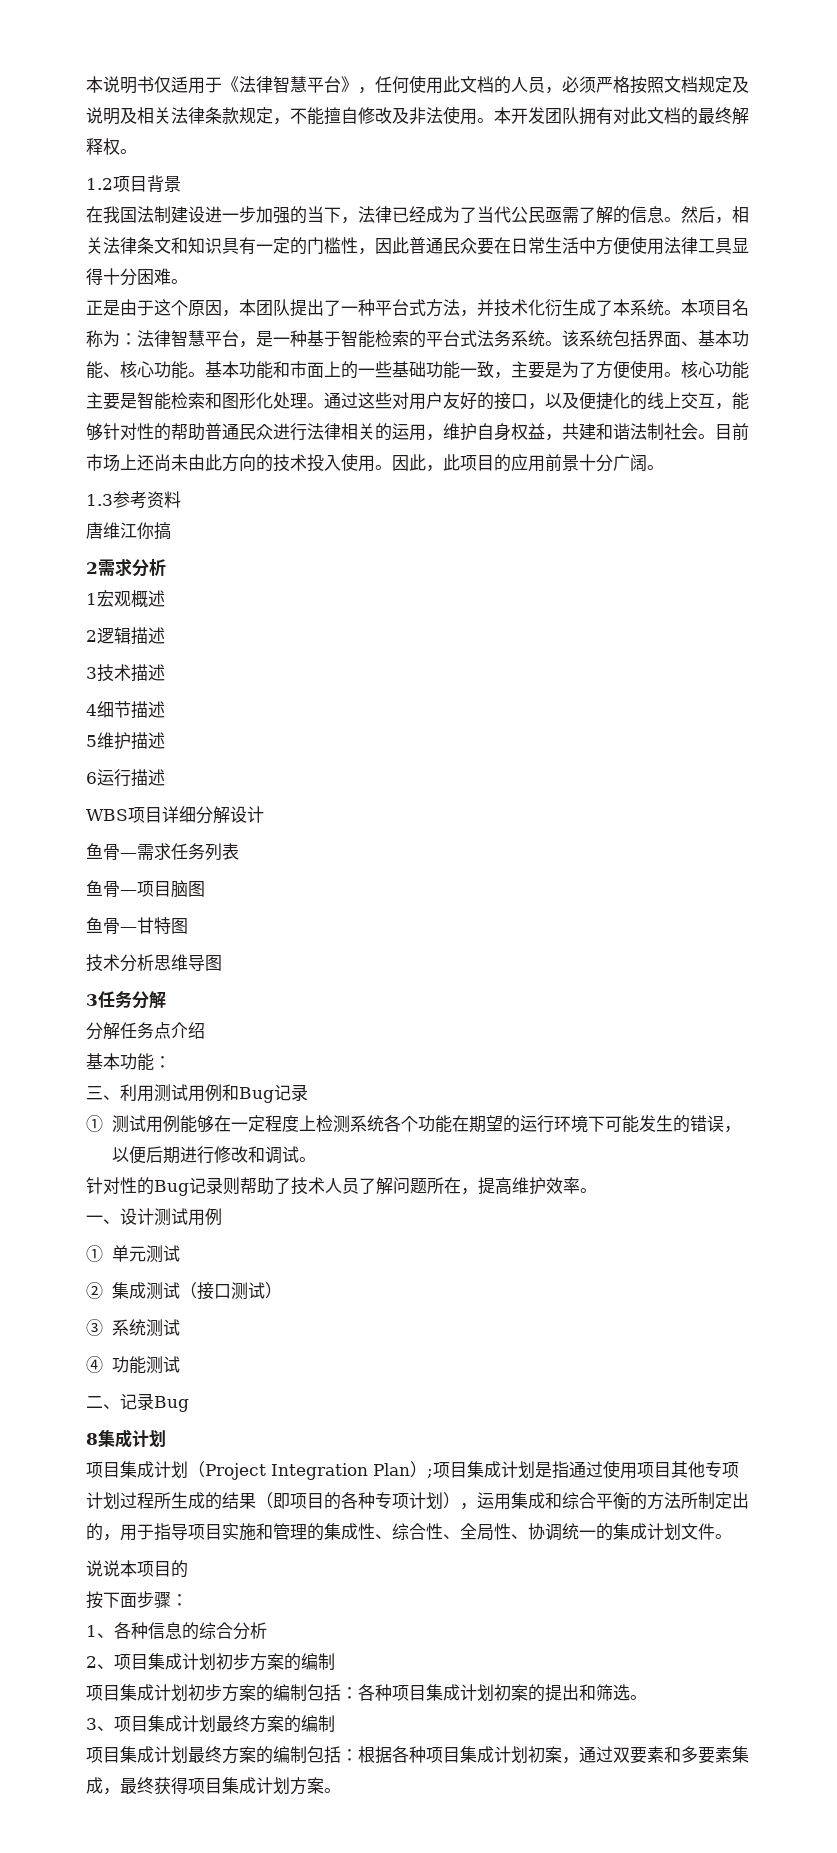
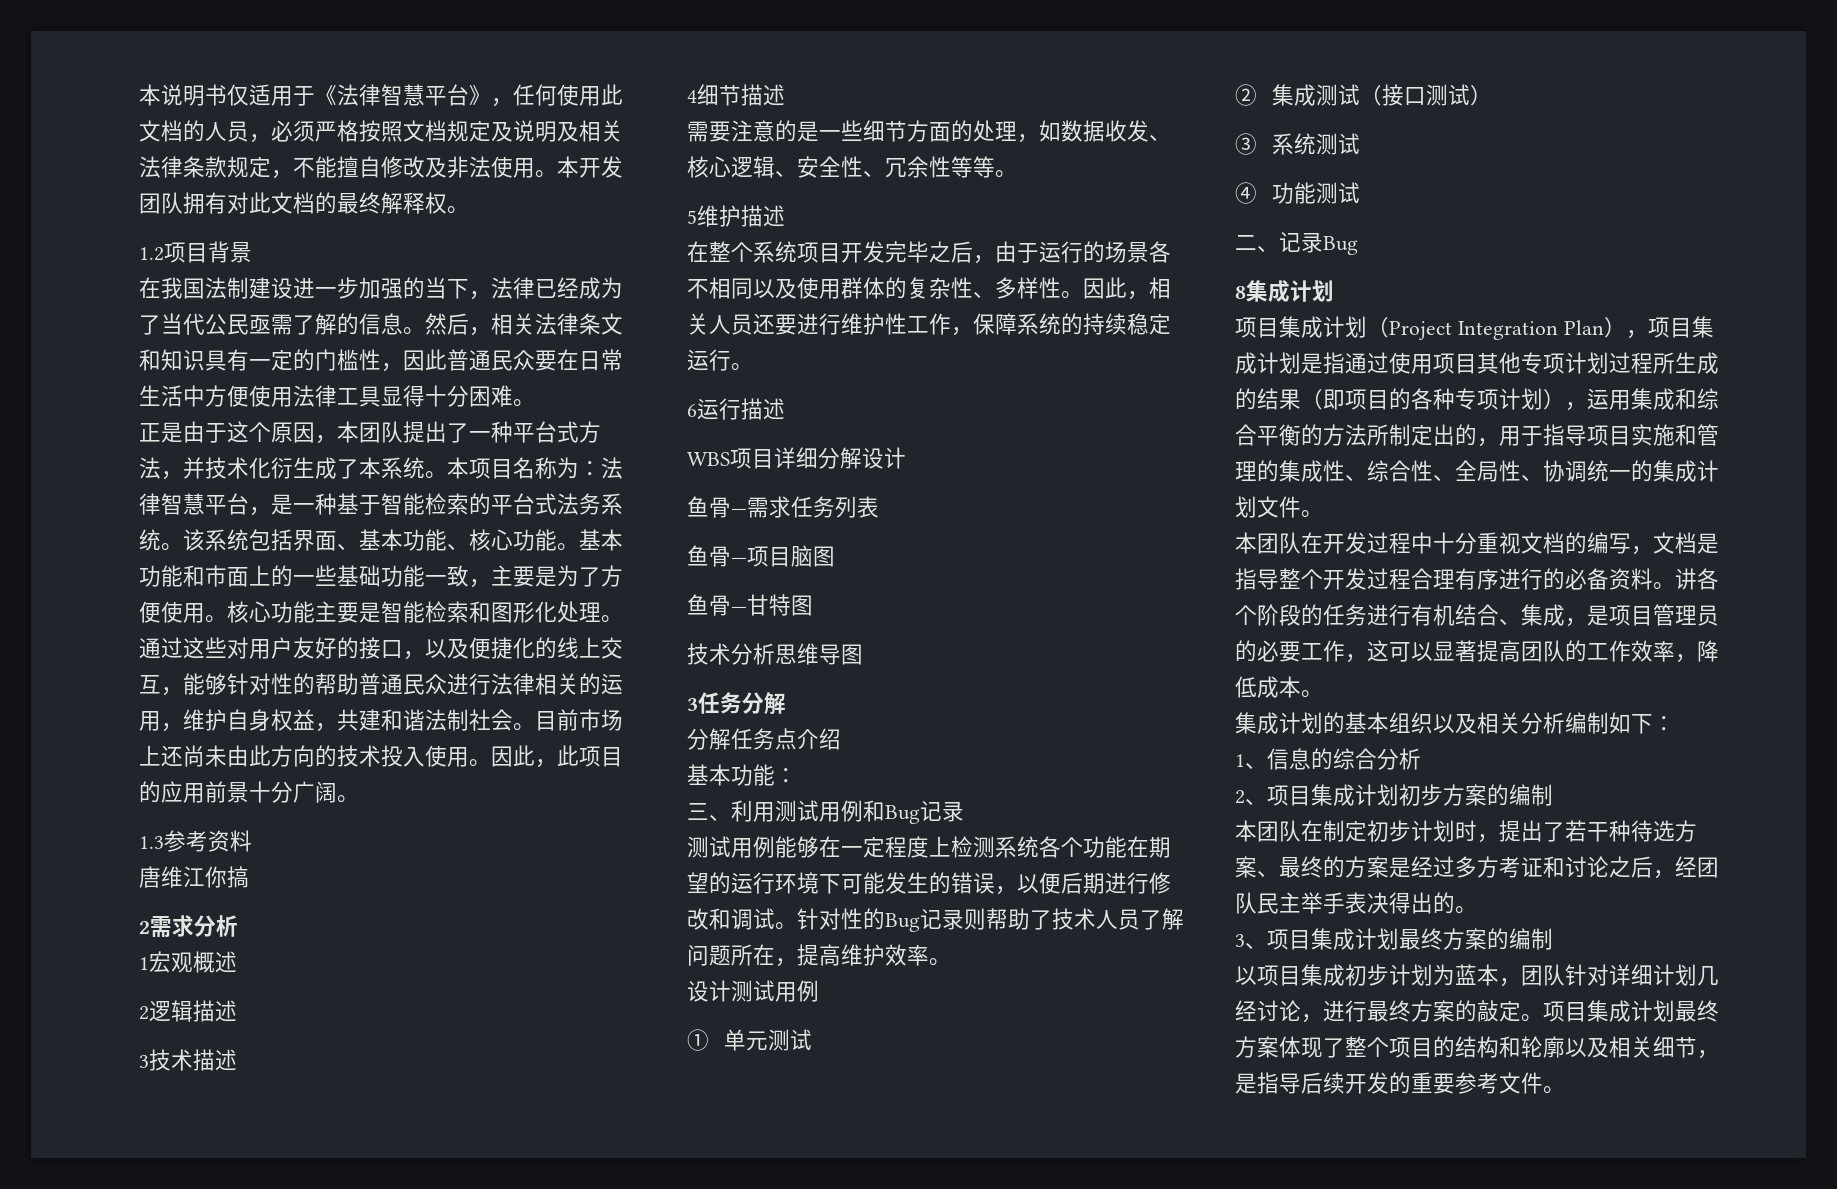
+ 需要注意的是一些细节方面的处理，如数据收发、核心逻辑、安全性、冗余性等等。
  5维护描述
+ 在整个系统项目开发完毕之后，由于运行的场景各不相同以及使用群体的复杂性、多样性。因此，相关人员还要进行维护性工作，保障系统的持续稳定运行。
- ①测试用例能够在一定程度上检测系统各个功能在期望的运行环境下可能发生的错误，以便后期进行修改和调试。
- 针对性的Bug记录则帮助了技术人员了解问题所在，提高维护效率。
+ 测试用例能够在一定程度上检测系统各个功能在期望的运行环境下可能发生的错误，以便后期进行修改和调试。针对性的Bug记录则帮助了技术人员了解问题所在，提高维护效率。
- 一、设计测试用例
+ 设计测试用例
- 项目集成计划（Project Integration Plan）;项目集成计划是指通过使用项目其他专项计划过程所生成的结果（即项目的各种专项计划），运用集成和综合平衡的方法所制定出的，用于指导项目实施和管理的集成性、综合性、全局性、协调统一的集成计划文件。
+ 项目集成计划（Project Integration Plan），项目集成计划是指通过使用项目其他专项计划过程所生成的结果（即项目的各种专项计划），运用集成和综合平衡的方法所制定出的，用于指导项目实施和管理的集成性、综合性、全局性、协调统一的集成计划文件。
- 说说本项目的
- 按下面步骤：
+ 本团队在开发过程中十分重视文档的编写，文档是指导整个开发过程合理有序进行的必备资料。讲各个阶段的任务进行有机结合、集成，是项目管理员的必要工作，这可以显著提高团队的工作效率，降低成本。
+ 集成计划的基本组织以及相关分析编制如下：
- 1、各种信息的综合分析
+ 1、信息的综合分析
- 项目集成计划初步方案的编制包括：各种项目集成计划初案的提出和筛选。
+ 本团队在制定初步计划时，提出了若干种待选方案、最终的方案是经过多方考证和讨论之后，经团队民主举手表决得出的。
- 项目集成计划最终方案的编制包括：根据各种项目集成计划初案，通过双要素和多要素集成，最终获得项目集成计划方案。
+ 以项目集成初步计划为蓝本，团队针对详细计划几经讨论，进行最终方案的敲定。项目集成计划最终方案体现了整个项目的结构和轮廓以及相关细节，是指导后续开发的重要参考文件。

